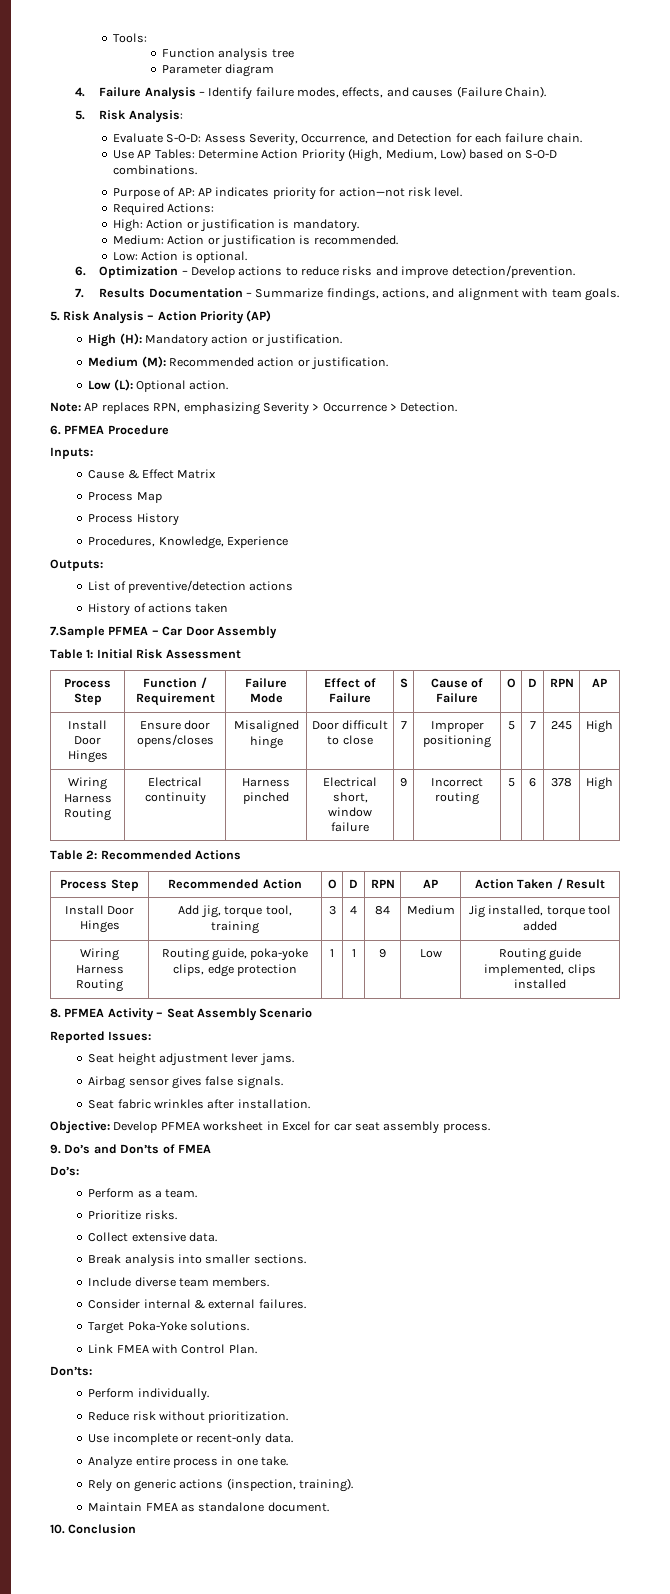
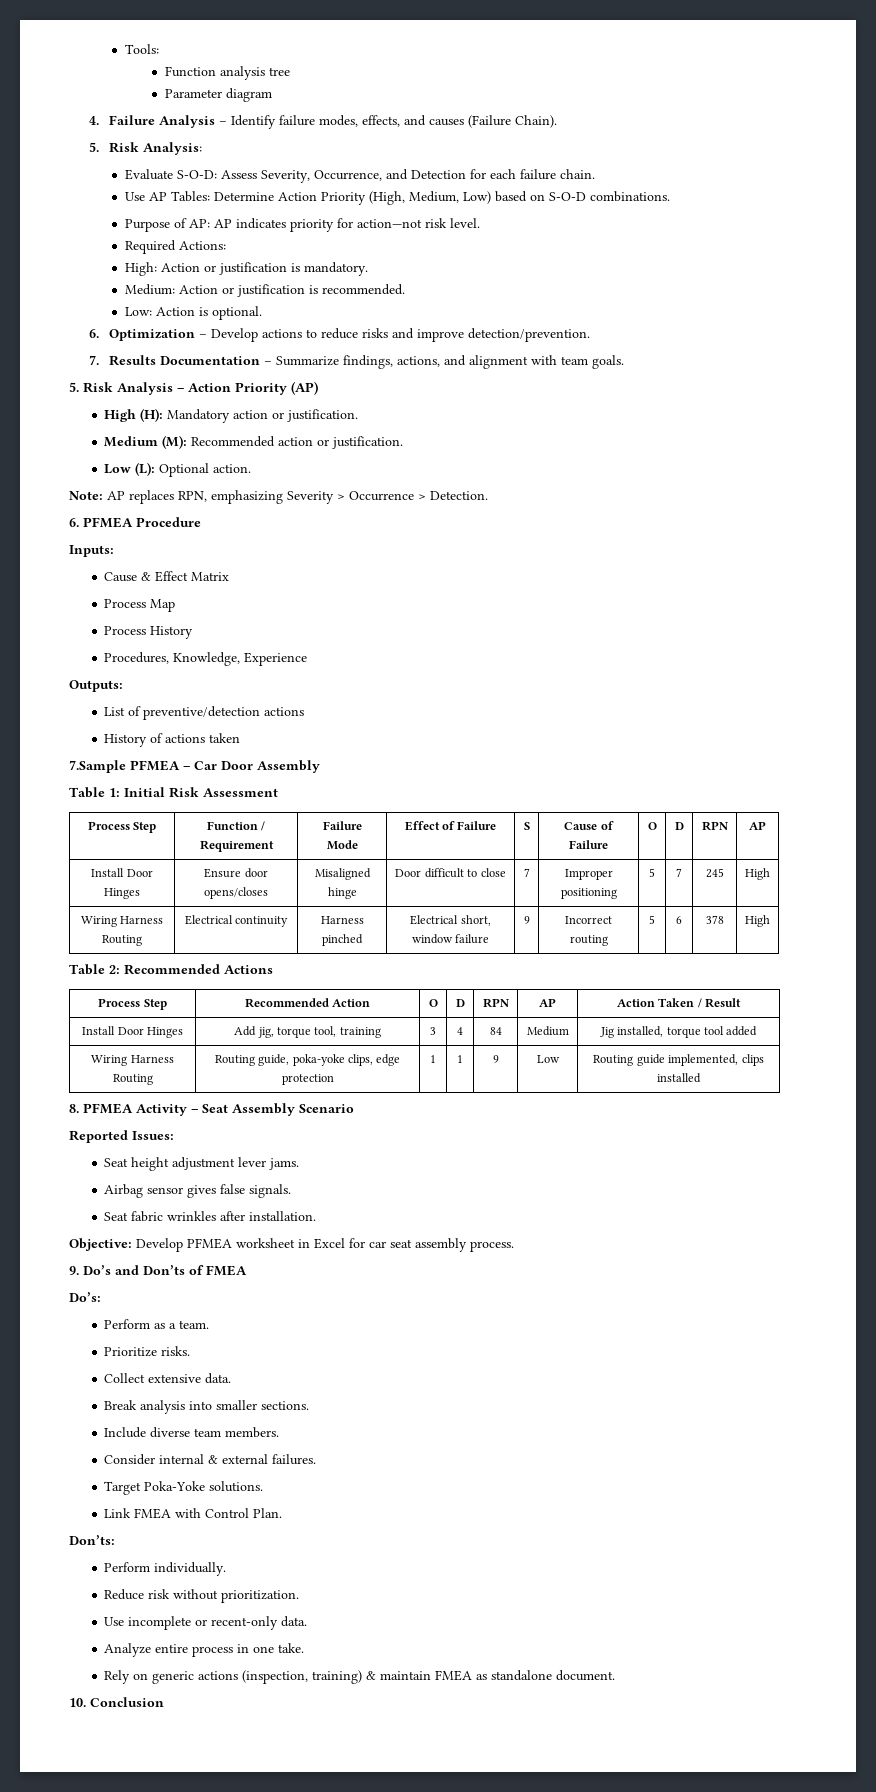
- Rely on generic actions (inspection, training).
- Maintain FMEA as standalone document.
+ Rely on generic actions (inspection, training) & maintain FMEA as standalone document.

